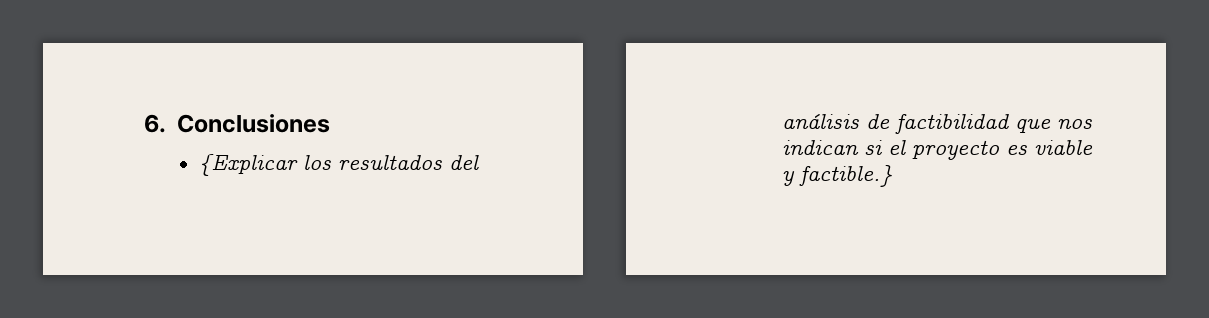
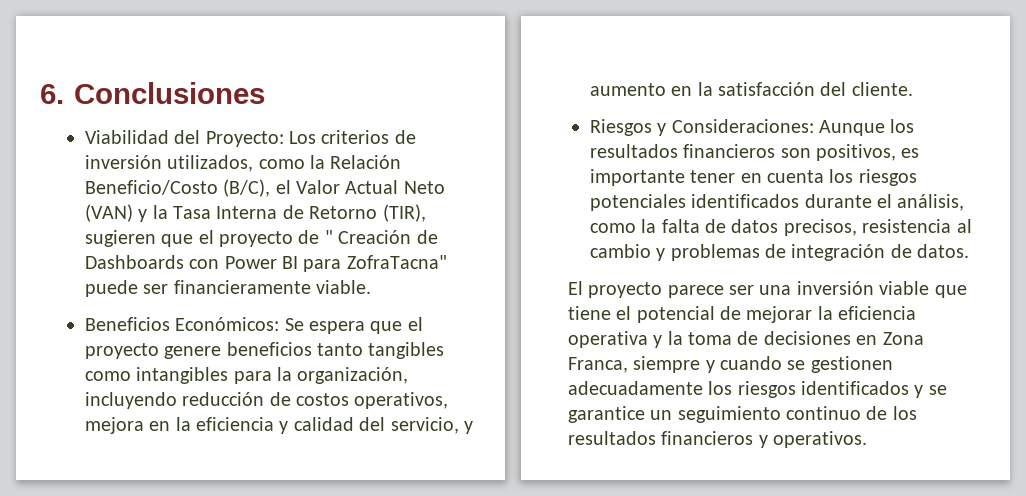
- {Explicar los resultados del análisis de factibilidad que nos indican si el proyecto es viable y factible.}
+ Viabilidad del Proyecto: Los criterios de inversión utilizados, como la Relación Beneficio/Costo (B/C), el Valor Actual Neto (VAN) y la Tasa Interna de Retorno (TIR), sugieren que el proyecto de " Creación de Dashboards con Power BI para ZofraTacna" puede ser financieramente viable.
+ Beneficios Económicos: Se espera que el proyecto genere beneficios tanto tangibles como intangibles para la organización, incluyendo reducción de costos operativos, mejora en la eficiencia y calidad del servicio, y aumento en la satisfacción del cliente.
+ Riesgos y Consideraciones: Aunque los resultados financieros son positivos, es importante tener en cuenta los riesgos potenciales identificados durante el análisis, como la falta de datos precisos, resistencia al cambio y problemas de integración de datos.
+ El proyecto parece ser una inversión viable que tiene el potencial de mejorar la eficiencia operativa y la toma de decisiones en Zona Franca, siempre y cuando se gestionen adecuadamente los riesgos identificados y se garantice un seguimiento continuo de los resultados financieros y operativos.

